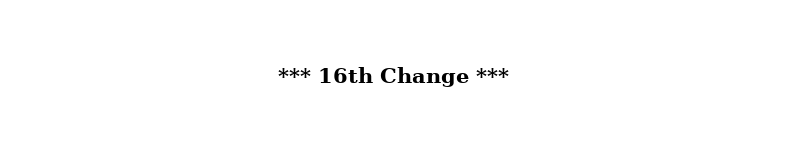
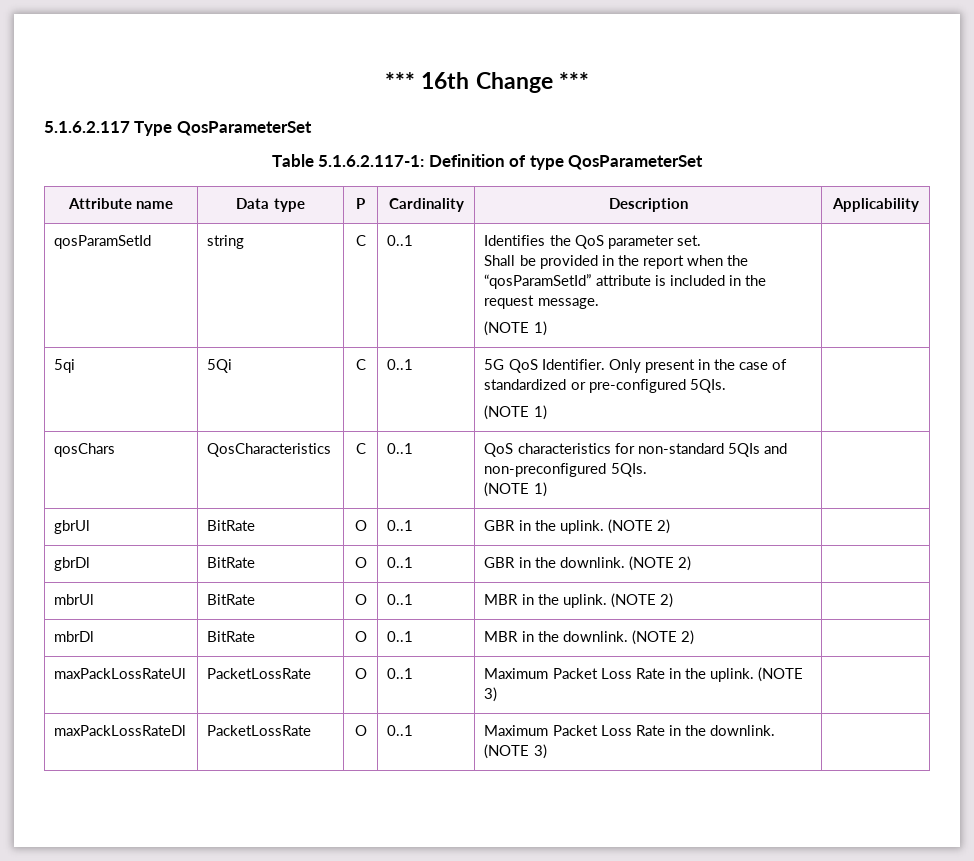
+ 5.1.6.2.117 Type QosParameterSet
+ Table 5.1.6.2.117-1: Definition of type QosParameterSet
+ Attribute name | Data type | P | Cardinality | Description | Applicability
+ qosParamSetId | string | C | 0..1 | Identifies the QoS parameter set.
+ Shall be provided in the report when the “qosParamSetId” attribute is included in the request message.
+ (NOTE 1) |
+ 5qi | 5Qi | C | 0..1 | 5G QoS Identifier. Only present in the case of standardized or pre-configured 5QIs.
+ (NOTE 1) |
+ qosChars | QosCharacteristics | C | 0..1 | QoS characteristics for non-standard 5QIs and non-preconfigured 5QIs.
+ (NOTE 1) |
+ gbrUl | BitRate | O | 0..1 | GBR in the uplink. (NOTE 2) |
+ gbrDl | BitRate | O | 0..1 | GBR in the downlink. (NOTE 2) |
+ mbrUl | BitRate | O | 0..1 | MBR in the uplink. (NOTE 2) |
+ mbrDl | BitRate | O | 0..1 | MBR in the downlink. (NOTE 2) |
+ maxPackLossRateUl | PacketLossRate | O | 0..1 | Maximum Packet Loss Rate in the uplink. (NOTE 3) |
+ maxPackLossRateDl | PacketLossRate | O | 0..1 | Maximum Packet Loss Rate in the downlink. (NOTE 3) |

